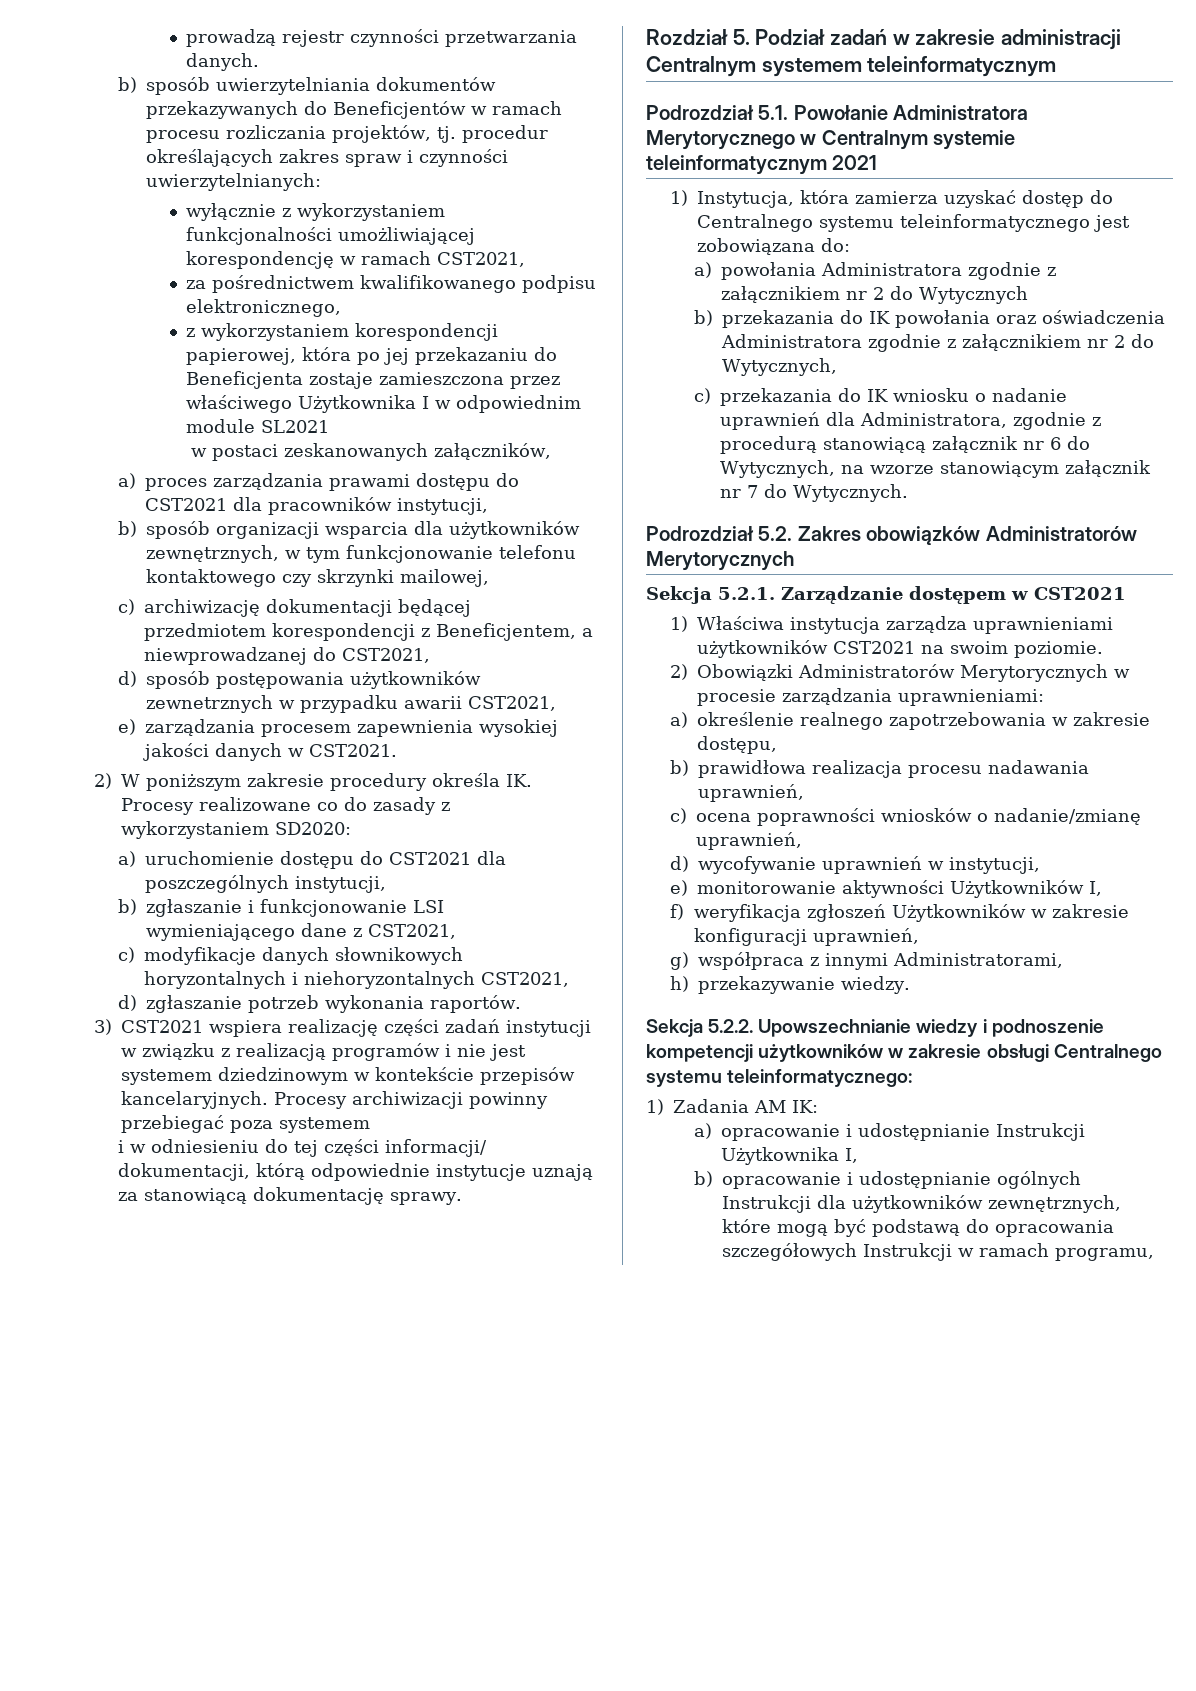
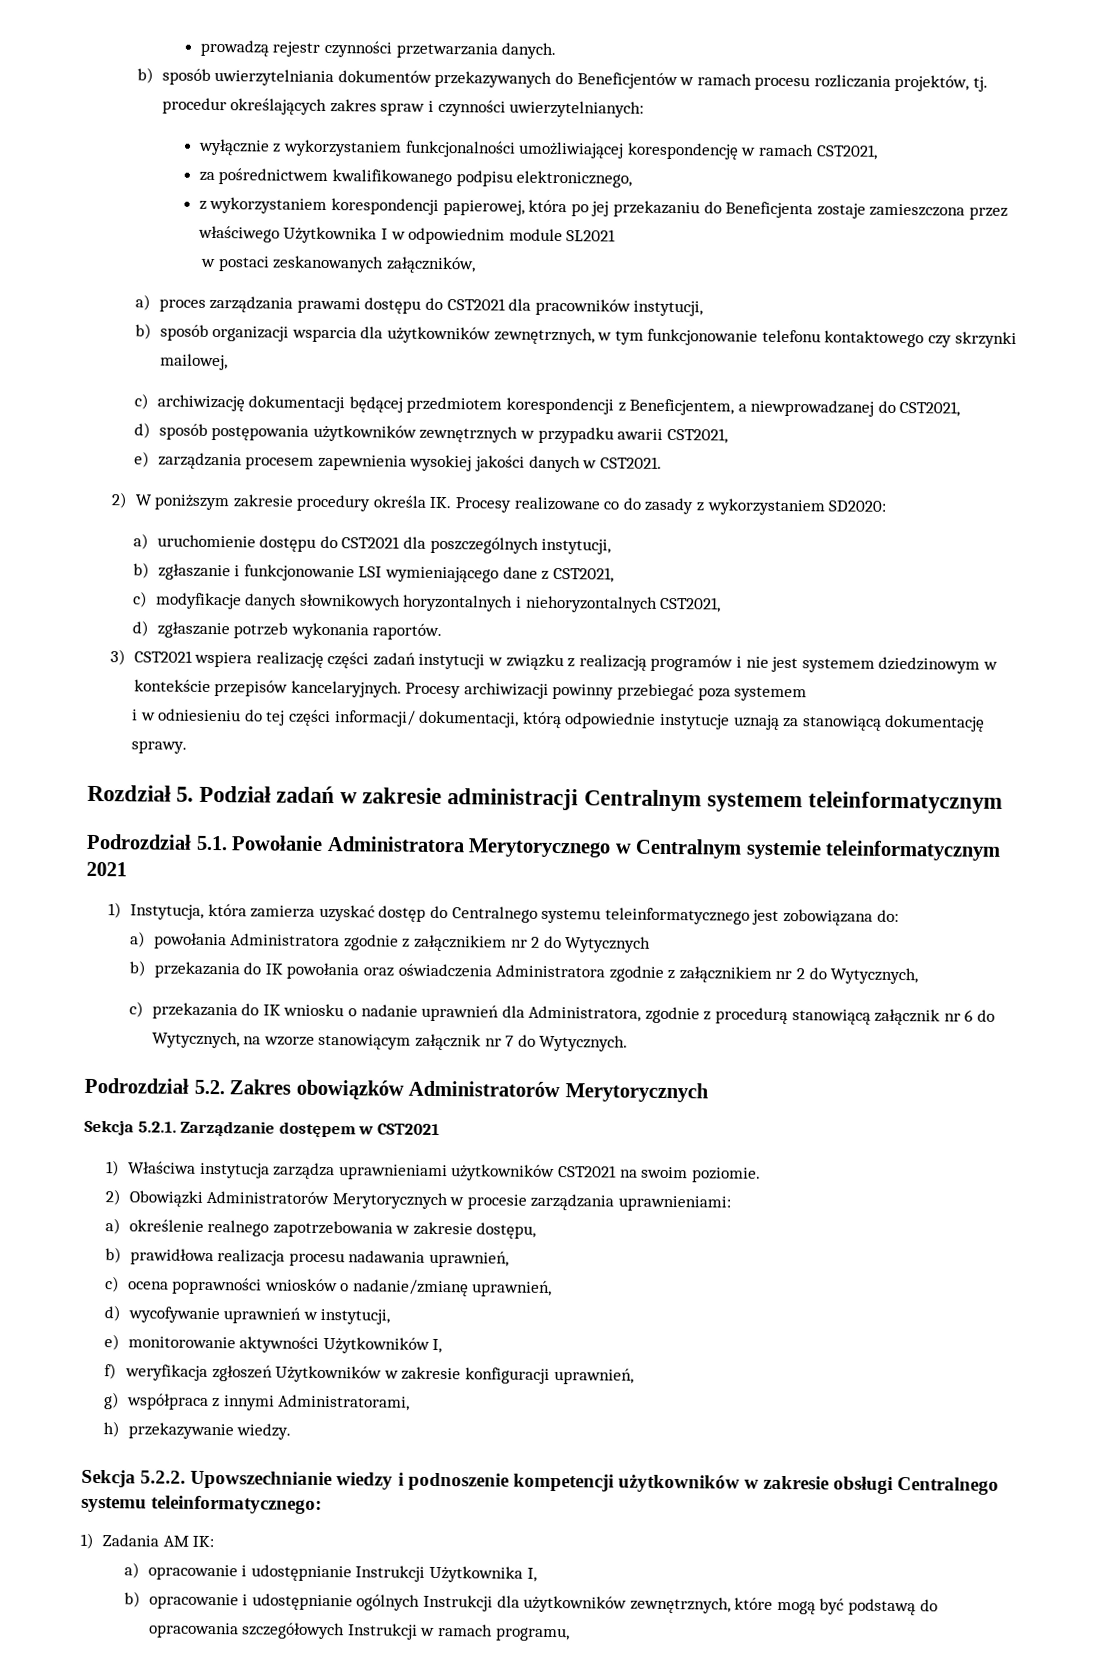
- d) sposób postępowania użytkowników zewnetrznych w przypadku awarii CST2021,
+ d) sposób postępowania użytkowników zewnętrznych w przypadku awarii CST2021,

